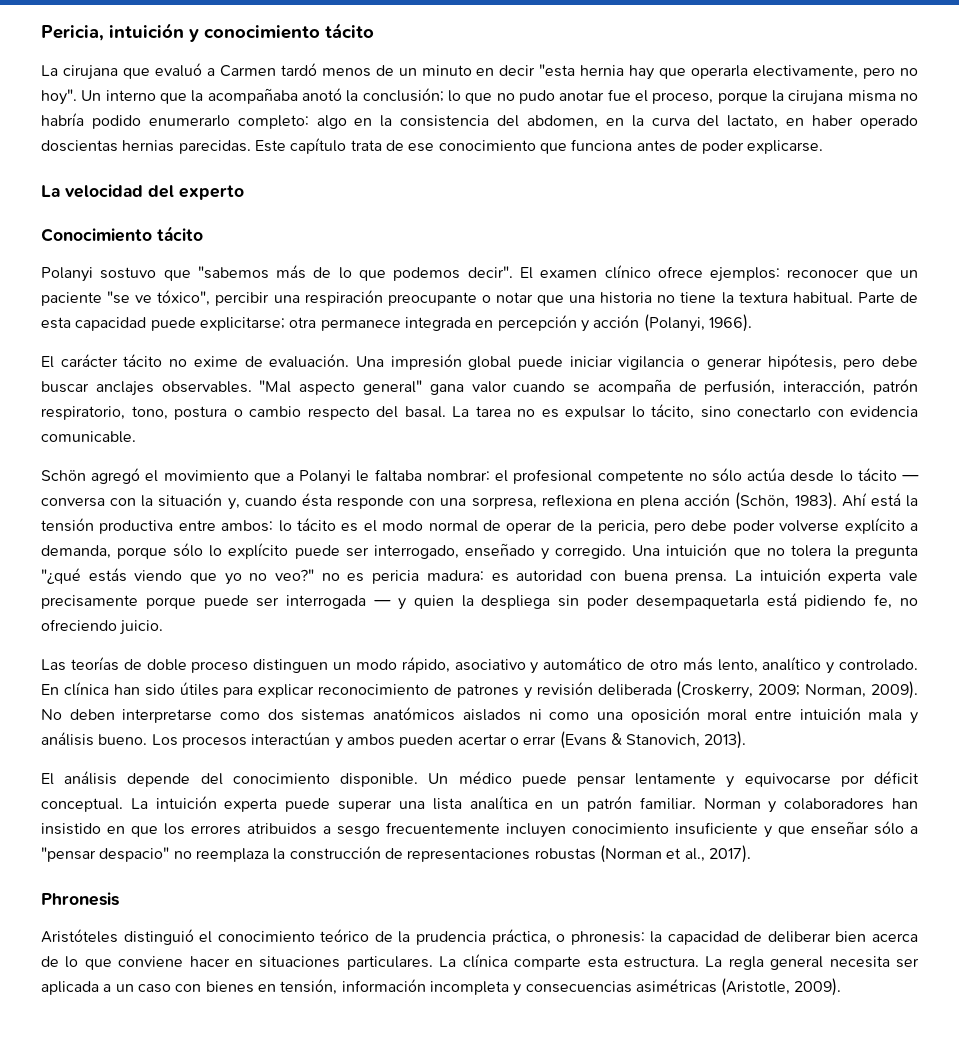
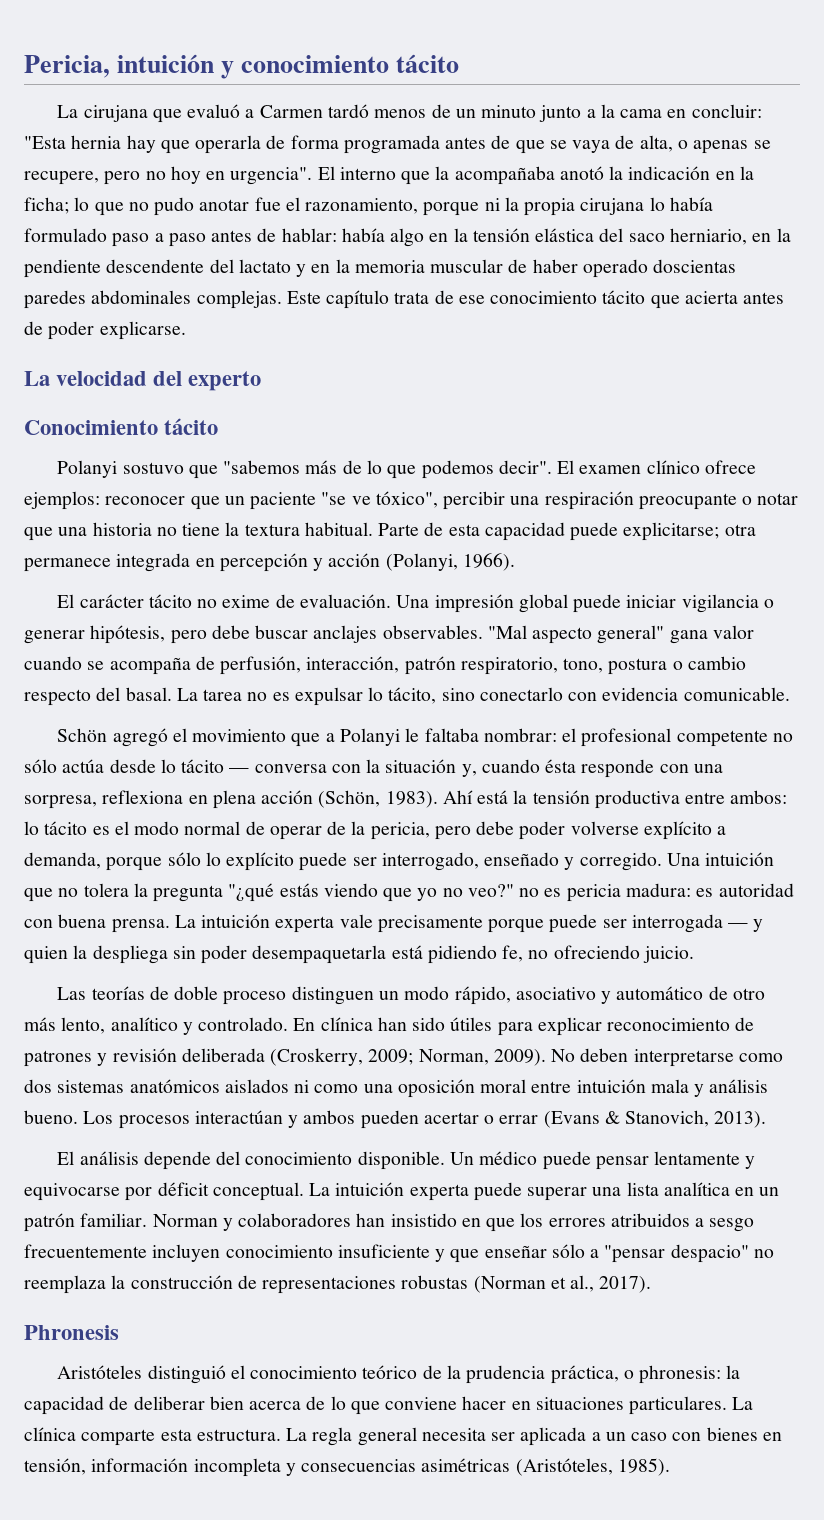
- La cirujana que evaluó a Carmen tardó menos de un minuto en decir "esta hernia hay que operarla electivamente, pero no hoy". Un interno que la acompañaba anotó la conclusión; lo que no pudo anotar fue el proceso, porque la cirujana misma no habría podido enumerarlo completo: algo en la consistencia del abdomen, en la curva del lactato, en haber operado doscientas hernias parecidas.
+ La cirujana que evaluó a Carmen tardó menos de un minuto junto a la cama en concluir: "Esta hernia hay que operarla de forma programada antes de que se vaya de alta, o apenas se recupere, pero no hoy en urgencia". El interno que la acompañaba anotó la indicación en la ficha; lo que no pudo anotar fue el razonamiento, porque ni la propia cirujana lo había formulado paso a paso antes de hablar: había algo en la tensión elástica del saco herniario, en la pendiente descendente del lactato y en la memoria muscular de haber operado doscientas paredes abdominales complejas.
- Este capítulo trata de ese conocimiento que funciona antes de poder explicarse.
+ Este capítulo trata de ese conocimiento tácito que acierta antes de poder explicarse.
- La regla general necesita ser aplicada a un caso con bienes en tensión, información incompleta y consecuencias asimétricas (Aristotle, 2009).
+ La regla general necesita ser aplicada a un caso con bienes en tensión, información incompleta y consecuencias asimétricas (Aristóteles, 1985).

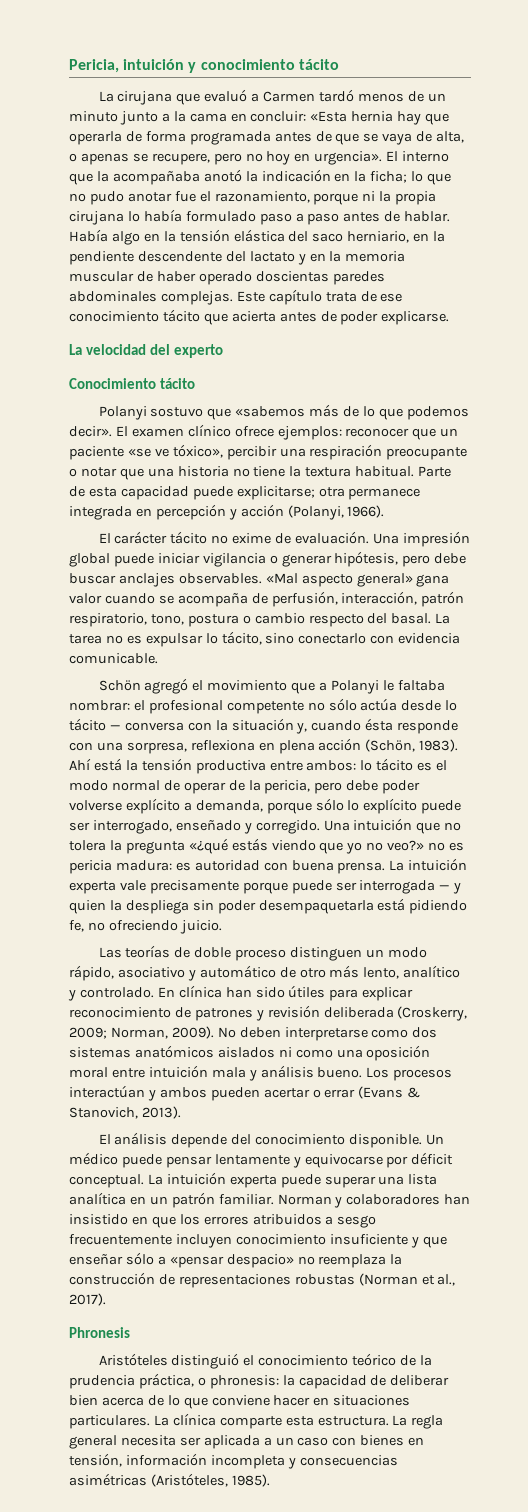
- La cirujana que evaluó a Carmen tardó menos de un minuto junto a la cama en concluir: "Esta hernia hay que operarla de forma programada antes de que se vaya de alta, o apenas se recupere, pero no hoy en urgencia".
+ La cirujana que evaluó a Carmen tardó menos de un minuto junto a la cama en concluir: «Esta hernia hay que operarla de forma programada antes de que se vaya de alta, o apenas se recupere, pero no hoy en urgencia».
- El interno que la acompañaba anotó la indicación en la ficha; lo que no pudo anotar fue el razonamiento, porque ni la propia cirujana lo había formulado paso a paso antes de hablar: había algo en la tensión elástica del saco herniario, en la pendiente descendente del lactato y en la memoria muscular de haber operado doscientas paredes abdominales complejas.
+ El interno que la acompañaba anotó la indicación en la ficha; lo que no pudo anotar fue el razonamiento, porque ni la propia cirujana lo había formulado paso a paso antes de hablar. Había algo en la tensión elástica del saco herniario, en la pendiente descendente del lactato y en la memoria muscular de haber operado doscientas paredes abdominales complejas.
- Polanyi sostuvo que "sabemos más de lo que podemos decir".
+ Polanyi sostuvo que «sabemos más de lo que podemos decir».
- El examen clínico ofrece ejemplos: reconocer que un paciente "se ve tóxico", percibir una respiración preocupante o notar que una historia no tiene la textura habitual.
+ El examen clínico ofrece ejemplos: reconocer que un paciente «se ve tóxico», percibir una respiración preocupante o notar que una historia no tiene la textura habitual.
- "Mal aspecto general" gana valor cuando se acompaña de perfusión, interacción, patrón respiratorio, tono, postura o cambio respecto del basal.
+ «Mal aspecto general» gana valor cuando se acompaña de perfusión, interacción, patrón respiratorio, tono, postura o cambio respecto del basal.
- Una intuición que no tolera la pregunta "¿qué estás viendo que yo no veo?" no es pericia madura: es autoridad con buena prensa.
+ Una intuición que no tolera la pregunta «¿qué estás viendo que yo no veo?» no es pericia madura: es autoridad con buena prensa.
- Norman y colaboradores han insistido en que los errores atribuidos a sesgo frecuentemente incluyen conocimiento insuficiente y que enseñar sólo a "pensar despacio" no reemplaza la construcción de representaciones robustas (Norman et al., 2017).
+ Norman y colaboradores han insistido en que los errores atribuidos a sesgo frecuentemente incluyen conocimiento insuficiente y que enseñar sólo a «pensar despacio» no reemplaza la construcción de representaciones robustas (Norman et al., 2017).

